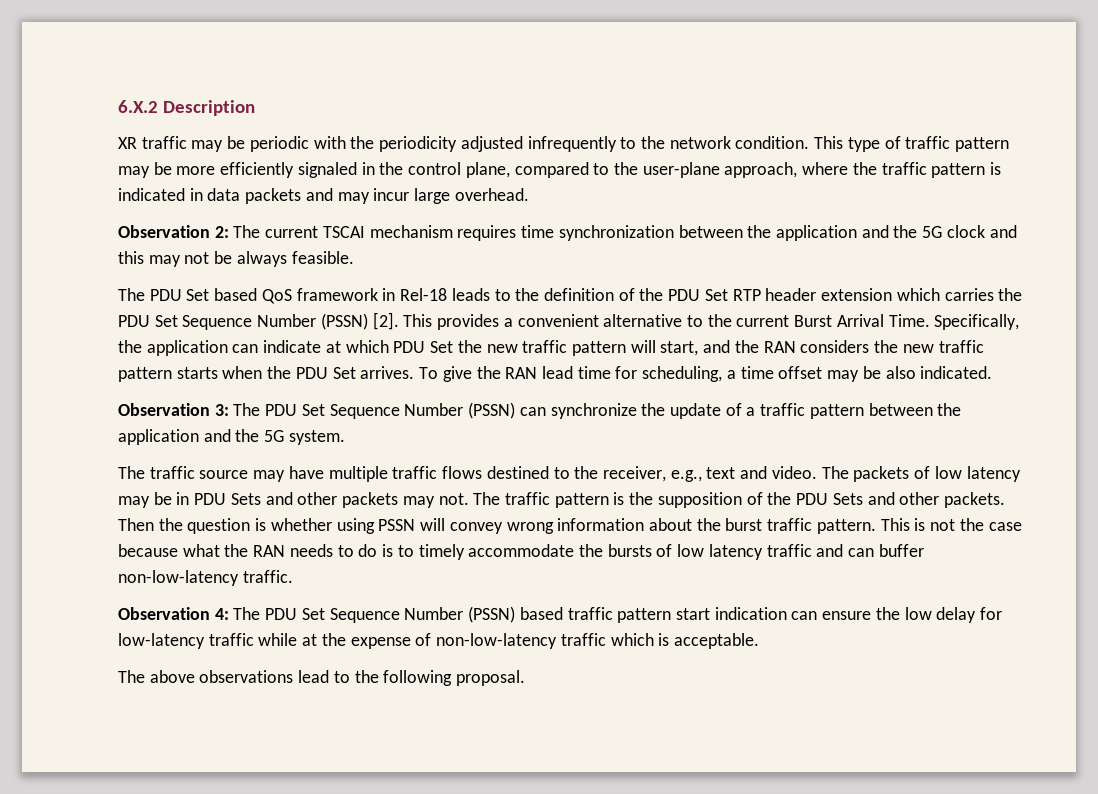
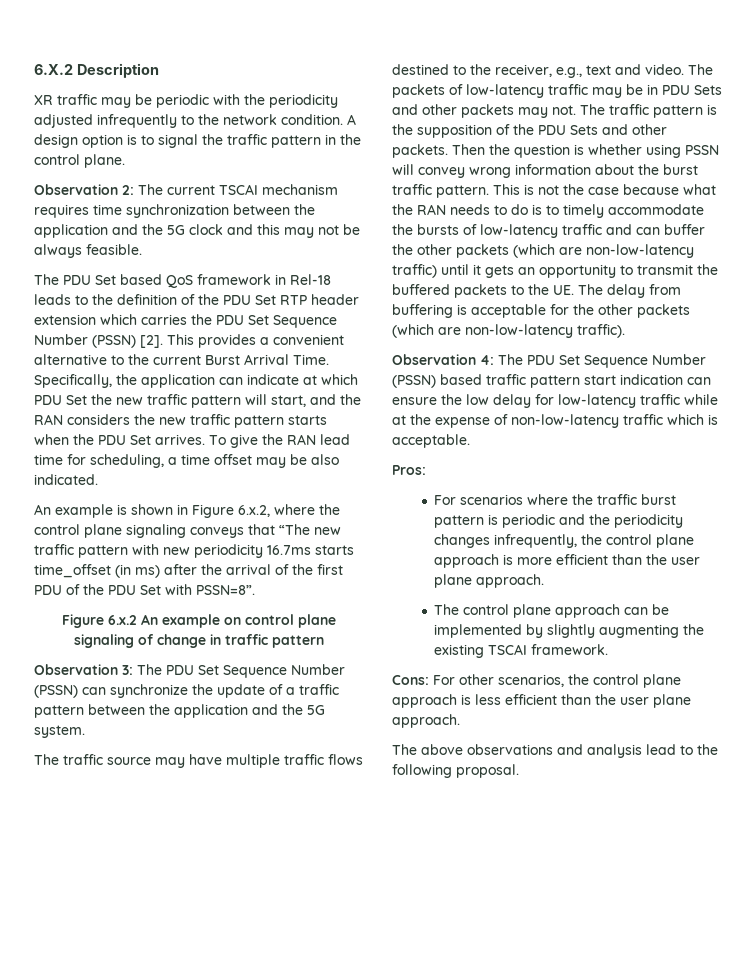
- This type of traffic pattern may be more efficiently signaled in the control plane, compared to the user-plane approach, where the traffic pattern is indicated in data packets and may incur large overhead.
+ A design option is to signal the traffic pattern in the control plane.
+ An example is shown in Figure 6.x.2, where the control plane signaling conveys that “The new traffic pattern with new periodicity 16.7ms starts time_offset (in ms) after the arrival of the first PDU of the PDU Set with PSSN=8”.
+ Figure 6.x.2 An example on control plane signaling of change in traffic pattern
- The packets of low latency may be in PDU Sets and other packets may not.
+ The packets of low-latency traffic may be in PDU Sets and other packets may not.
- This is not the case because what the RAN needs to do is to timely accommodate the bursts of low latency traffic and can buffer non-low-latency traffic.
+ This is not the case because what the RAN needs to do is to timely accommodate the bursts of low-latency traffic and can buffer the other packets (which are non-low-latency traffic) until it gets an opportunity to transmit the buffered packets to the UE. The delay from buffering is acceptable for the other packets (which are non-low-latency traffic).
+ Pros:
+ For scenarios where the traffic burst pattern is periodic and the periodicity changes infrequently, the control plane approach is more efficient than the user plane approach.
+ The control plane approach can be implemented by slightly augmenting the existing TSCAI framework.
+ Cons: For other scenarios, the control plane approach is less efficient than the user plane approach.
- The above observations lead to the following proposal.
+ The above observations and analysis lead to the following proposal.

